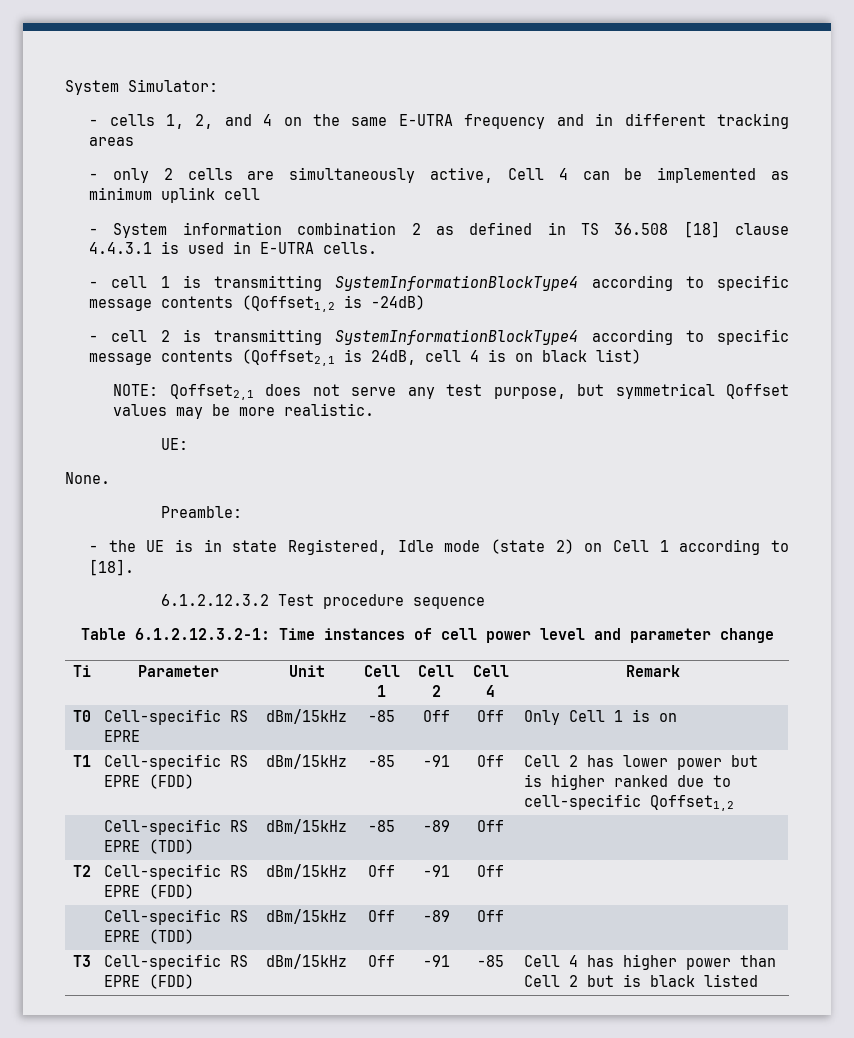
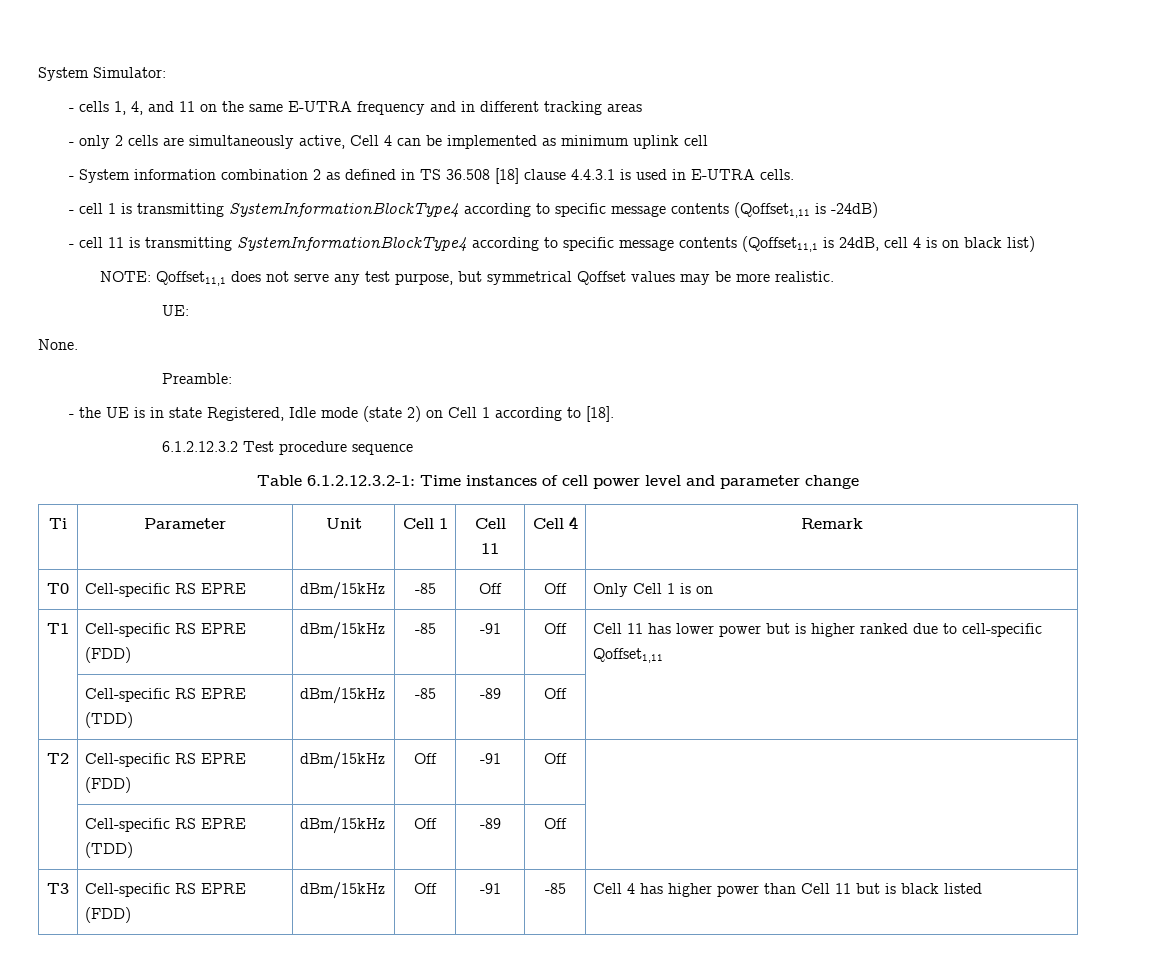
- - cells 1, 2, and 4 on the same E-UTRA frequency and in different tracking areas
+ - cells 1, 4, and 11 on the same E-UTRA frequency and in different tracking areas
- - cell 1 is transmitting SystemInformationBlockType4 according to specific message contents (Qoffset1,2 is -24dB)
+ - cell 1 is transmitting SystemInformationBlockType4 according to specific message contents (Qoffset1,11 is -24dB)
- - cell 2 is transmitting SystemInformationBlockType4 according to specific message contents (Qoffset2,1 is 24dB, cell 4 is on black list)
+ - cell 11 is transmitting SystemInformationBlockType4 according to specific message contents (Qoffset11,1 is 24dB, cell 4 is on black list)
- NOTE: Qoffset2,1 does not serve any test purpose, but symmetrical Qoffset values may be more realistic.
+ NOTE: Qoffset11,1 does not serve any test purpose, but symmetrical Qoffset values may be more realistic.
- Ti | Parameter | Unit | Cell 1 | Cell 2 | Cell 4 | Remark
+ Ti | Parameter | Unit | Cell 1 | Cell 11 | Cell 4 | Remark
- T1 | Cell-specific RS EPRE (FDD) | dBm/15kHz | -85 | -91 | Off | Cell 2 has lower power but is higher ranked due to cell-specific Qoffset1,2
+ T1 | Cell-specific RS EPRE (FDD) | dBm/15kHz | -85 | -91 | Off | Cell 11 has lower power but is higher ranked due to cell-specific Qoffset1,11
- T3 | Cell-specific RS EPRE (FDD) | dBm/15kHz | Off | -91 | -85 | Cell 4 has higher power than Cell 2 but is black listed
+ T3 | Cell-specific RS EPRE (FDD) | dBm/15kHz | Off | -91 | -85 | Cell 4 has higher power than Cell 11 but is black listed

